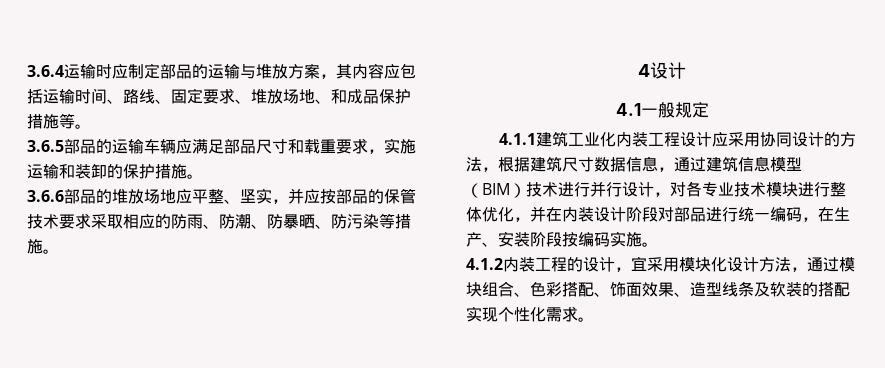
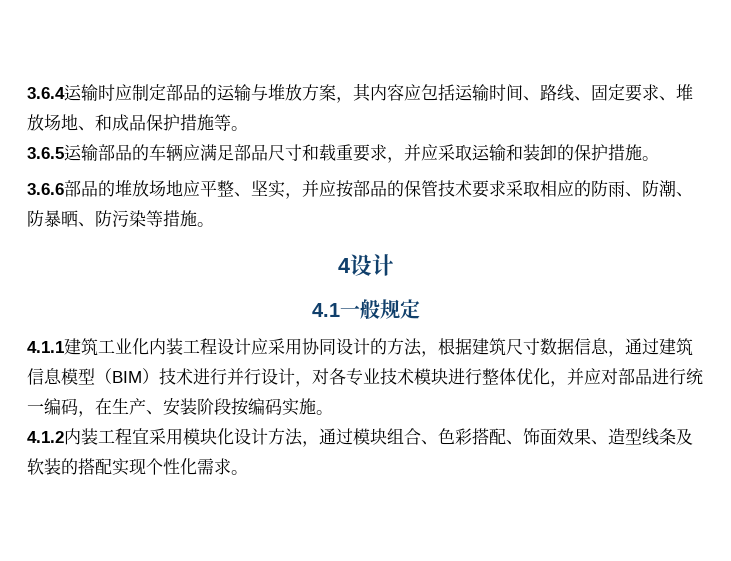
- 3.6.5部品的运输车辆应满足部品尺寸和载重要求，实施运输和装卸的保护措施。
+ 3.6.5运输部品的车辆应满足部品尺寸和载重要求，并应采取运输和装卸的保护措施。
- 4.1.1建筑工业化内装工程设计应采用协同设计的方法，根据建筑尺寸数据信息，通过建筑信息模型（BIM）技术进行并行设计，对各专业技术模块进行整体优化，并在内装设计阶段对部品进行统一编码，在生产、安装阶段按编码实施。
+ 4.1.1建筑工业化内装工程设计应采用协同设计的方法，根据建筑尺寸数据信息，通过建筑信息模型（BIM）技术进行并行设计，对各专业技术模块进行整体优化，并应对部品进行统一编码，在生产、安装阶段按编码实施。
- 4.1.2内装工程的设计，宜采用模块化设计方法，通过模块组合、色彩搭配、饰面效果、造型线条及软装的搭配实现个性化需求。
+ 4.1.2内装工程宜采用模块化设计方法，通过模块组合、色彩搭配、饰面效果、造型线条及软装的搭配实现个性化需求。

